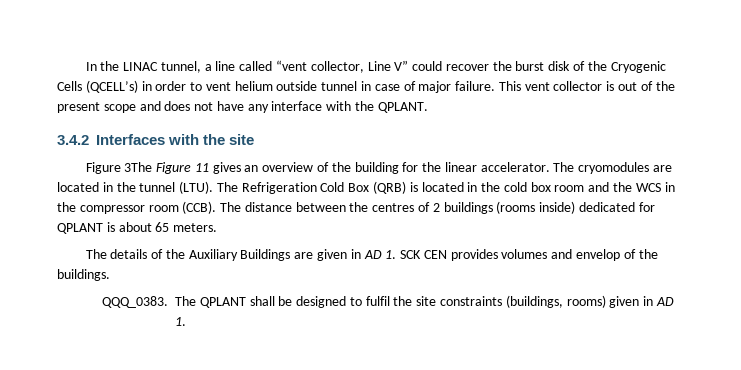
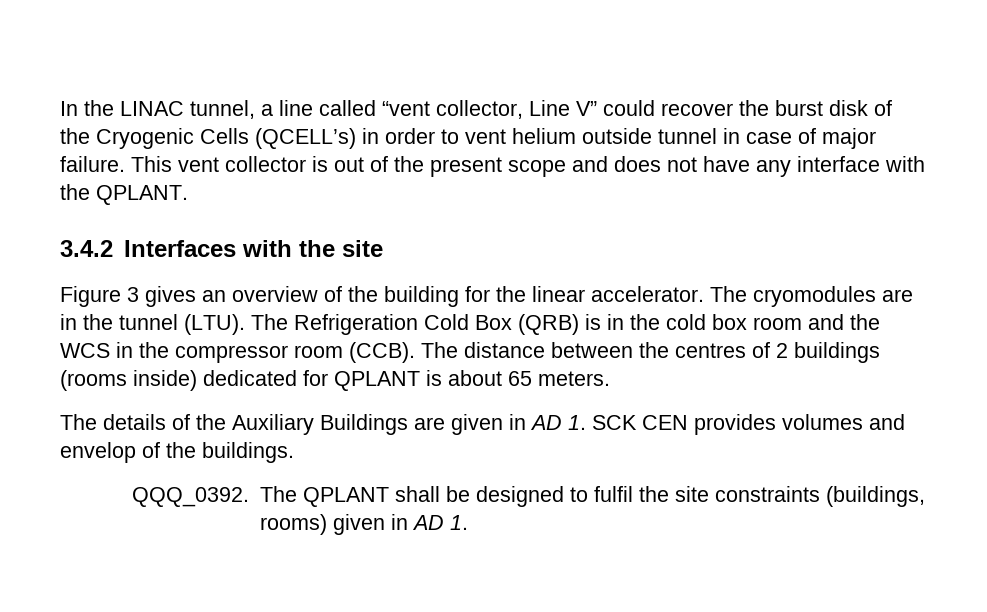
- Figure 3The Figure 11 gives an overview of the building for the linear accelerator.
+ Figure 3 gives an overview of the building for the linear accelerator.
- The cryomodules are located in the tunnel (LTU).
+ The cryomodules are in the tunnel (LTU).
- The Refrigeration Cold Box (QRB) is located in the cold box room and the WCS in the compressor room (CCB).
+ The Refrigeration Cold Box (QRB) is in the cold box room and the WCS in the compressor room (CCB).
- QQQ_0383.
+ QQQ_0392.

